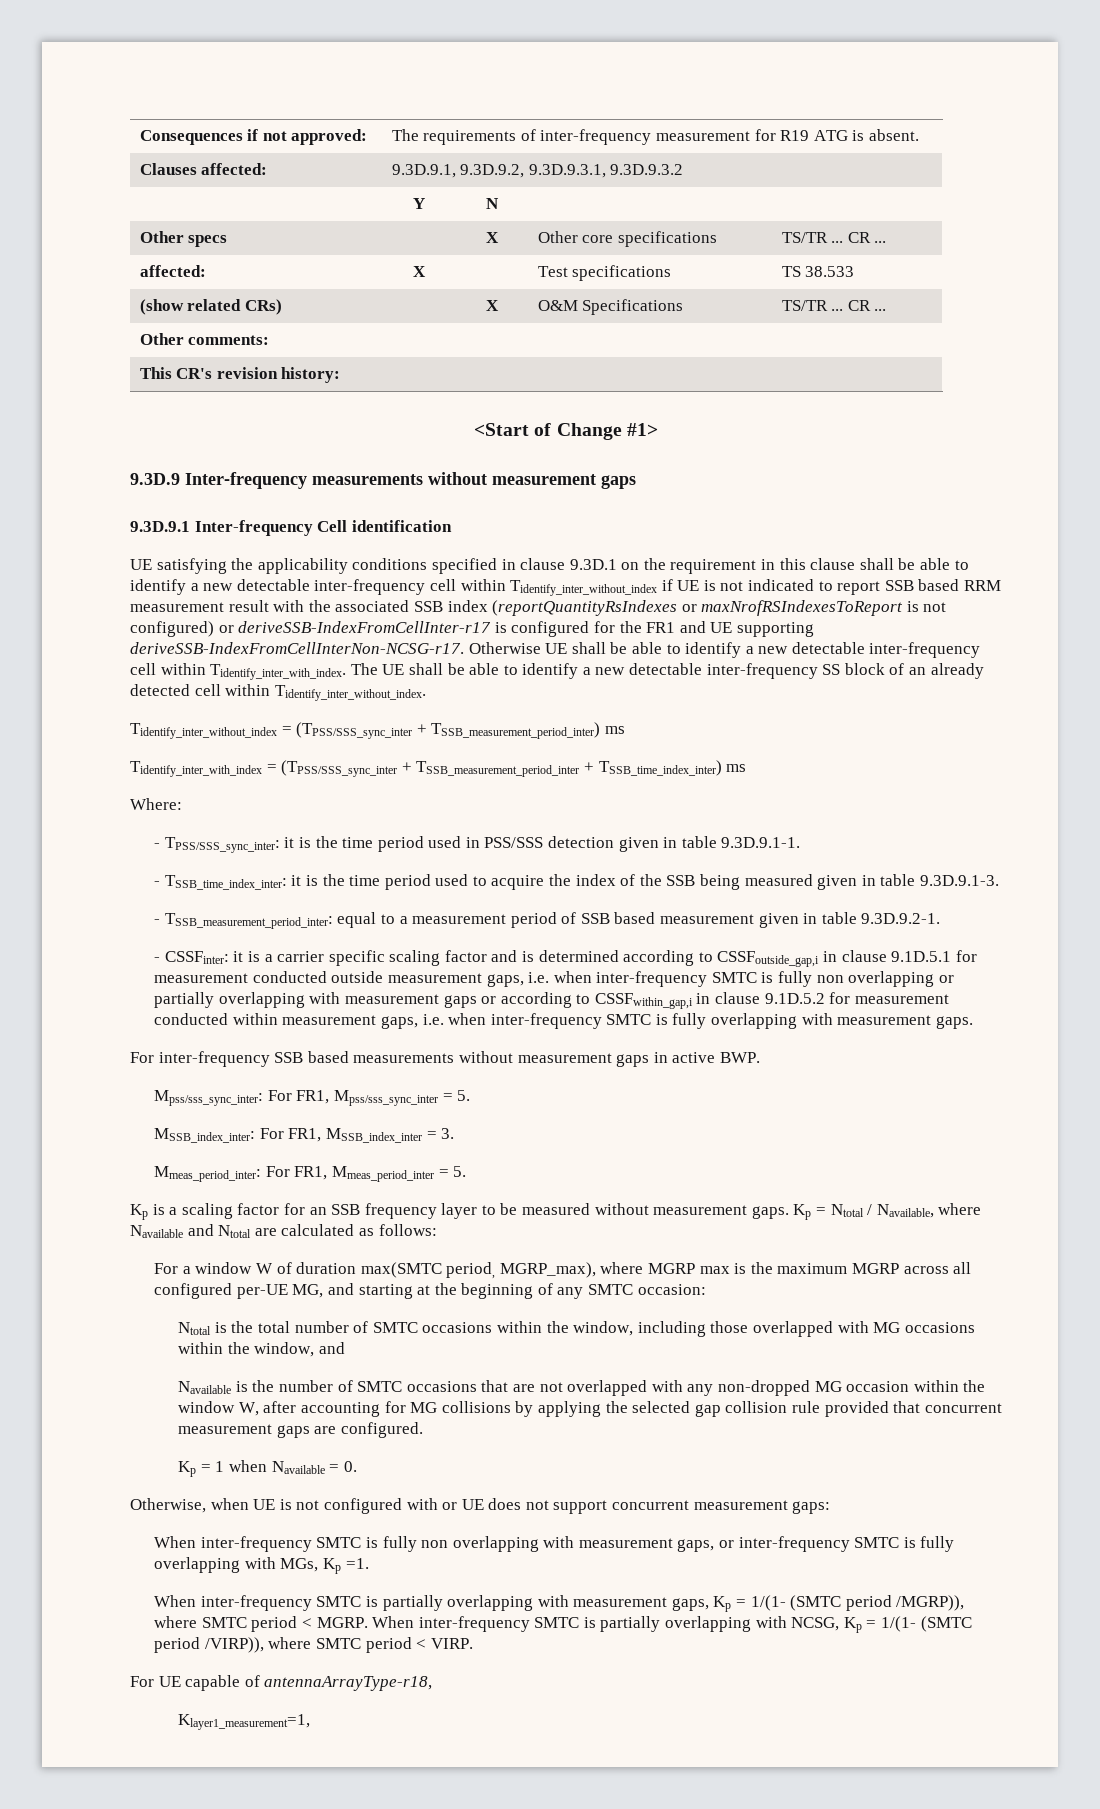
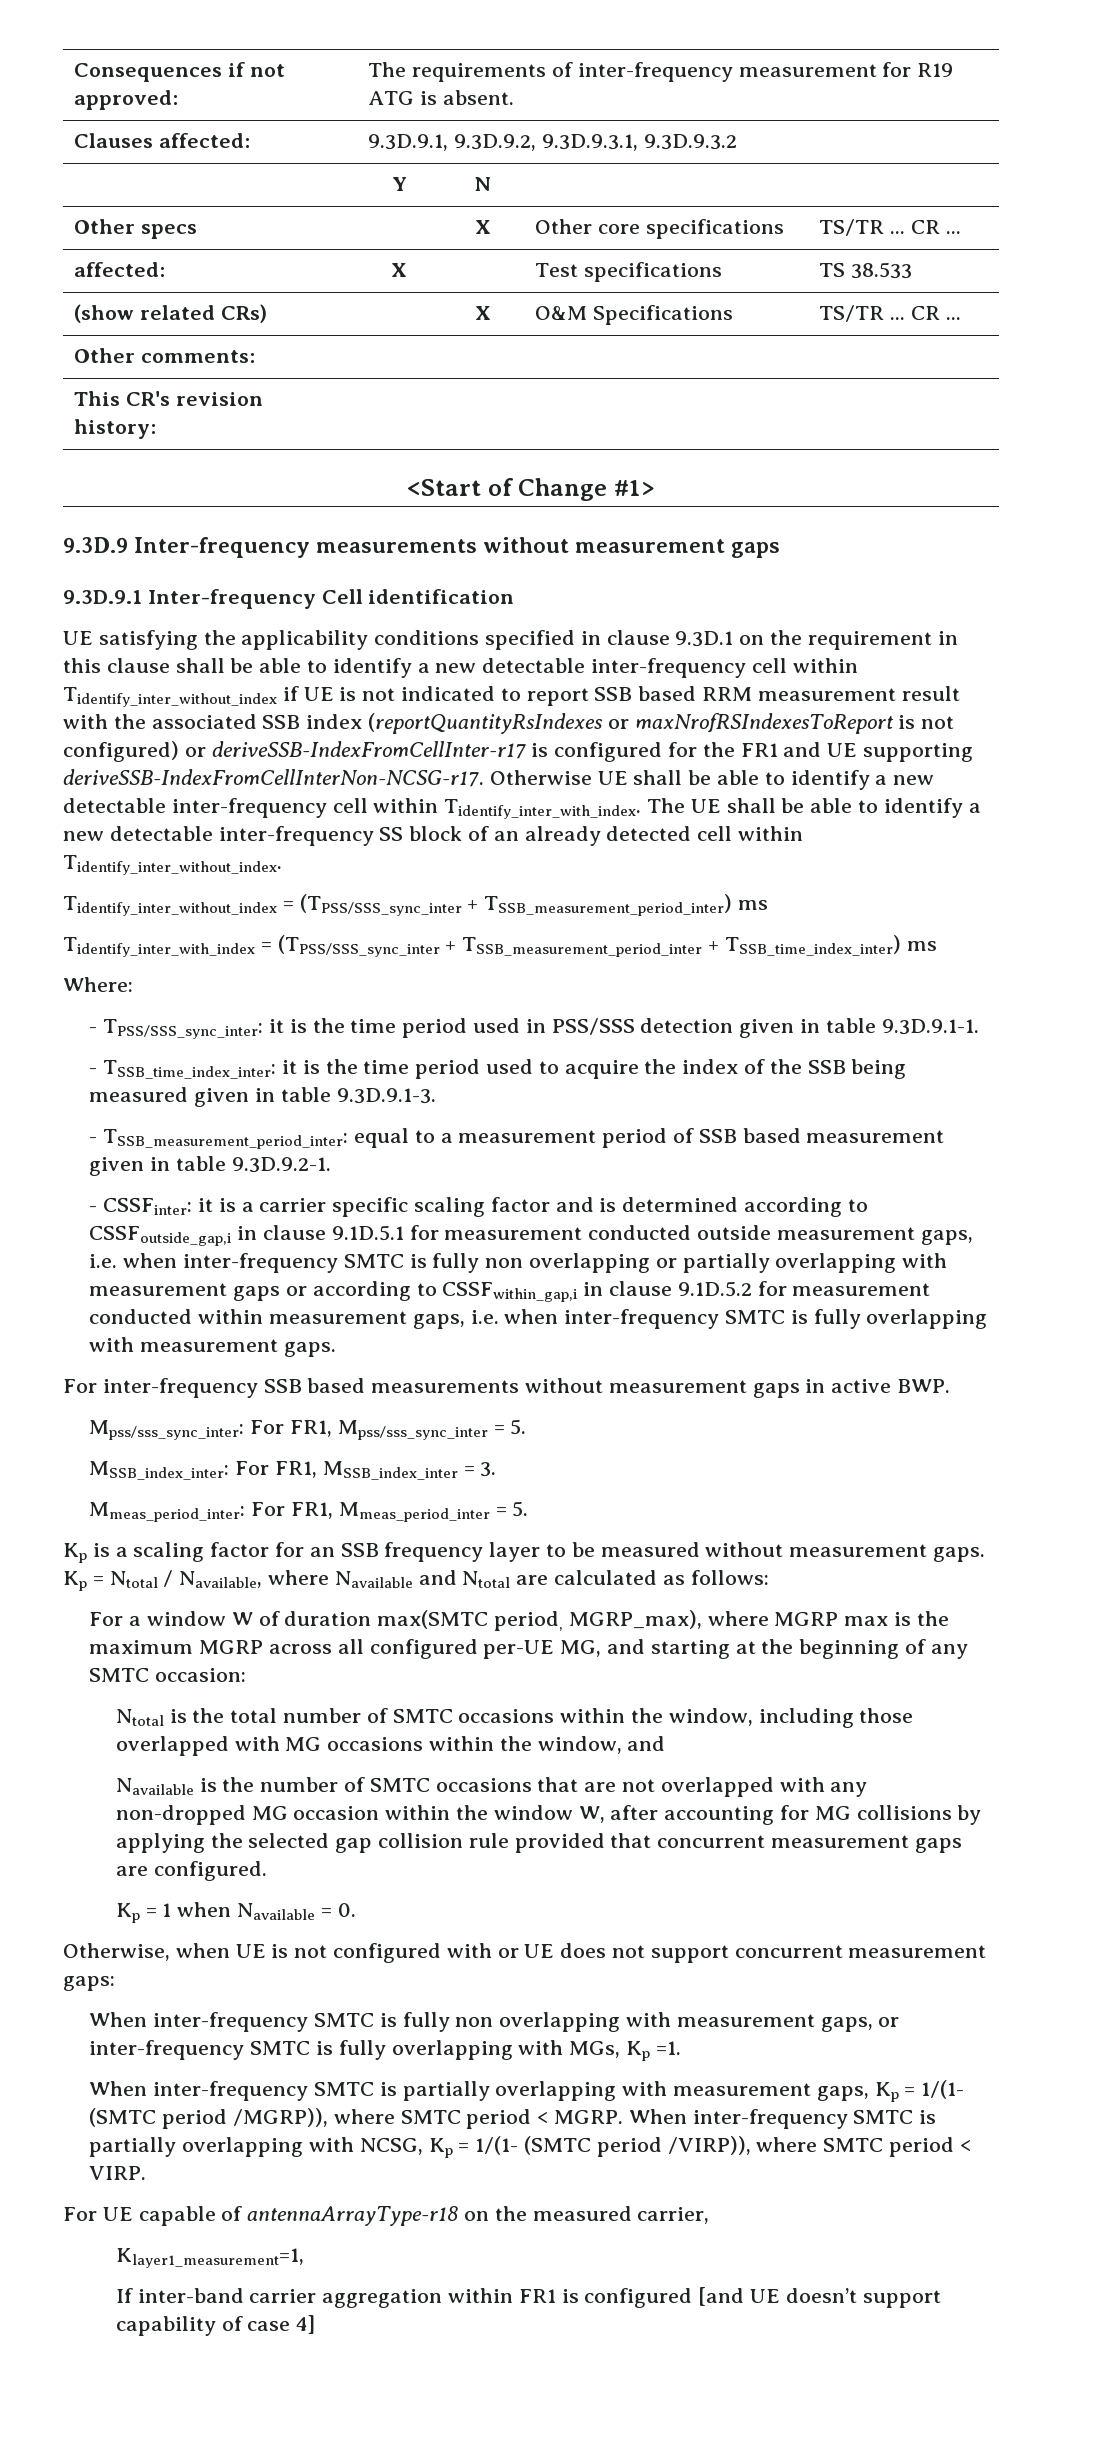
- For UE capable of antennaArrayType-r18,
+ For UE capable of antennaArrayType-r18 on the measured carrier,
  Klayer1_measurement=1,
+ If inter-band carrier aggregation within FR1 is configured [and UE doesn’t support capability of case 4]

